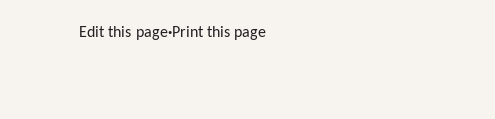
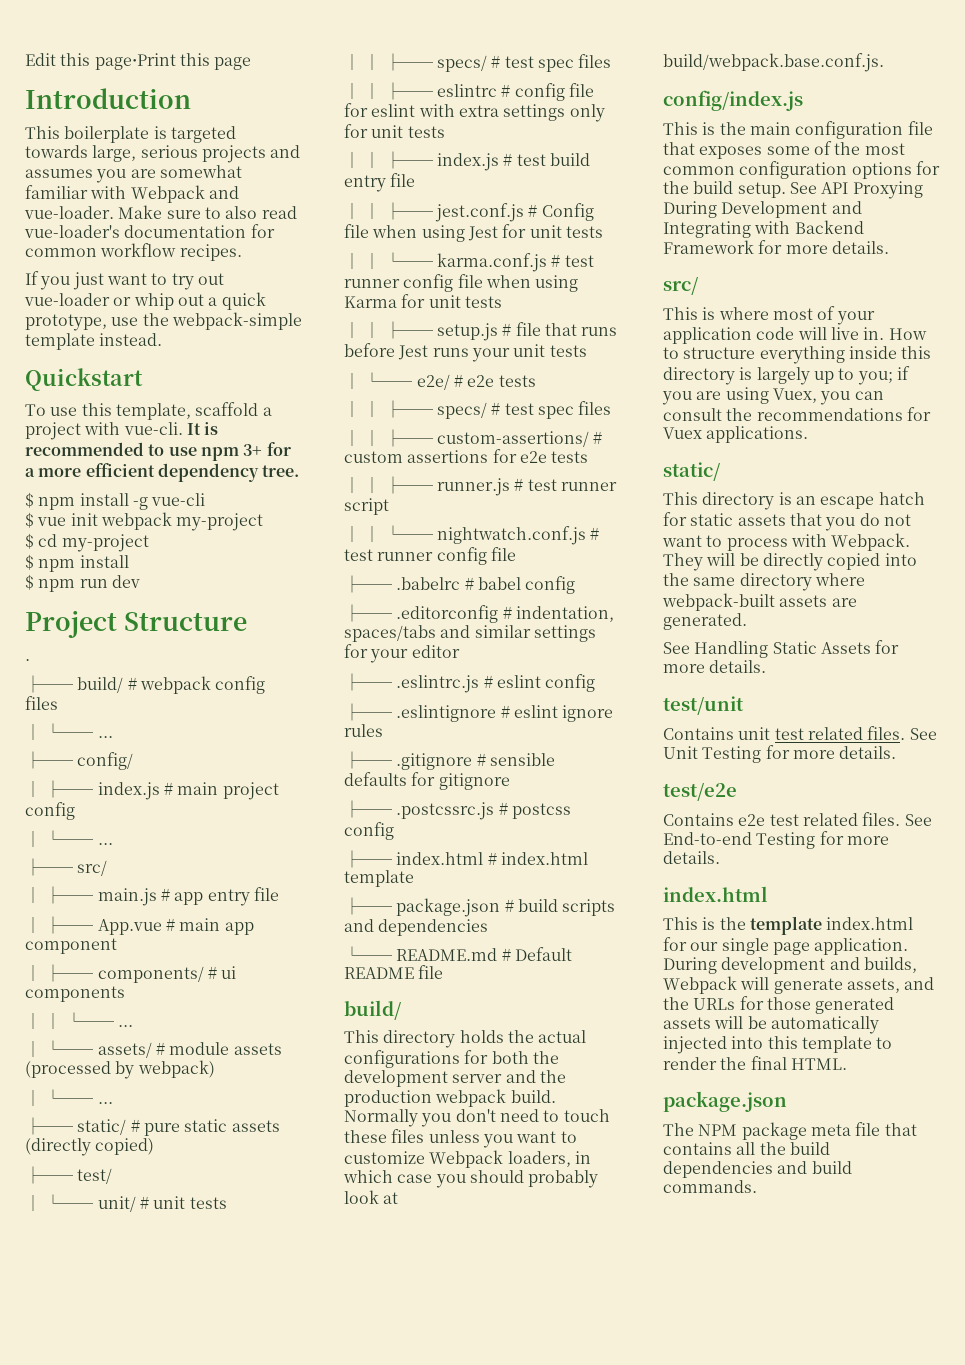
+ Introduction
+ This boilerplate is targeted towards large, serious projects and assumes you are somewhat familiar with Webpack and vue-loader. Make sure to also read vue-loader's documentation for common workflow recipes.
+ If you just want to try out vue-loader or whip out a quick prototype, use the webpack-simple template instead.
+ Quickstart
+ To use this template, scaffold a project with vue-cli. It is recommended to use npm 3+ for a more efficient dependency tree.
+ $ npm install -g vue-cli
+ $ vue init webpack my-project
+ $ cd my-project
+ $ npm install
+ $ npm run dev
+ Project Structure
+ .
+ ├── build/ # webpack config files
+ │ └── ...
+ ├── config/
+ │ ├── index.js # main project config
+ │ └── ...
+ ├── src/
+ │ ├── main.js # app entry file
+ │ ├── App.vue # main app component
+ │ ├── components/ # ui components
+ │ │ └── ...
+ │ └── assets/ # module assets (processed by webpack)
+ │ └── ...
+ ├── static/ # pure static assets (directly copied)
+ ├── test/
+ │ └── unit/ # unit tests
+ │ │ ├── specs/ # test spec files
+ │ │ ├── eslintrc # config file for eslint with extra settings only for unit tests
+ │ │ ├── index.js # test build entry file
+ │ │ ├── jest.conf.js # Config file when using Jest for unit tests
+ │ │ └── karma.conf.js # test runner config file when using Karma for unit tests
+ │ │ ├── setup.js # file that runs before Jest runs your unit tests
+ │ └── e2e/ # e2e tests
+ │ │ ├── specs/ # test spec files
+ │ │ ├── custom-assertions/ # custom assertions for e2e tests
+ │ │ ├── runner.js # test runner script
+ │ │ └── nightwatch.conf.js # test runner config file
+ ├── .babelrc # babel config
+ ├── .editorconfig # indentation, spaces/tabs and similar settings for your editor
+ ├── .eslintrc.js # eslint config
+ ├── .eslintignore # eslint ignore rules
+ ├── .gitignore # sensible defaults for gitignore
+ ├── .postcssrc.js # postcss config
+ ├── index.html # index.html template
+ ├── package.json # build scripts and dependencies
+ └── README.md # Default README file
+ build/
+ This directory holds the actual configurations for both the development server and the production webpack build. Normally you don't need to touch these files unless you want to customize Webpack loaders, in which case you should probably look at build/webpack.base.conf.js.
+ config/index.js
+ This is the main configuration file that exposes some of the most common configuration options for the build setup. See API Proxying During Development and Integrating with Backend Framework for more details.
+ src/
+ This is where most of your application code will live in. How to structure everything inside this directory is largely up to you; if you are using Vuex, you can consult the recommendations for Vuex applications.
+ static/
+ This directory is an escape hatch for static assets that you do not want to process with Webpack. They will be directly copied into the same directory where webpack-built assets are generated.
+ See Handling Static Assets for more details.
+ test/unit
+ Contains unit test related files. See Unit Testing for more details.
+ test/e2e
+ Contains e2e test related files. See End-to-end Testing for more details.
+ index.html
+ This is the template index.html for our single page application. During development and builds, Webpack will generate assets, and the URLs for those generated assets will be automatically injected into this template to render the final HTML.
+ package.json
+ The NPM package meta file that contains all the build dependencies and build commands.

